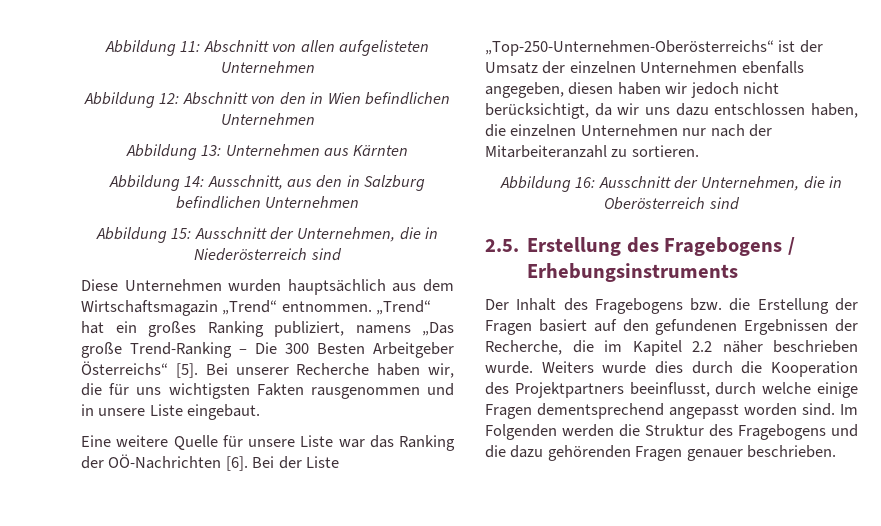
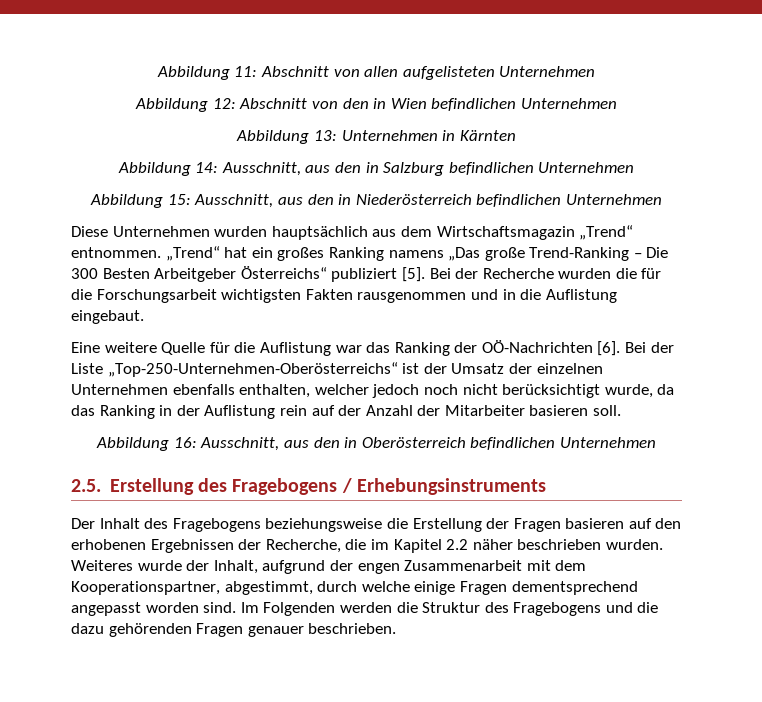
- Abbildung 13: Unternehmen aus Kärnten
+ Abbildung 13: Unternehmen in Kärnten
- Abbildung 15: Ausschnitt der Unternehmen, die in Niederösterreich sind
+ Abbildung 15: Ausschnitt, aus den in Niederösterreich befindlichen Unternehmen
- „Trend“ hat ein großes Ranking publiziert, namens „Das große Trend-Ranking – Die 300 Besten Arbeitgeber Österreichs“ [5].
+ „Trend“ hat ein großes Ranking namens „Das große Trend-Ranking – Die 300 Besten Arbeitgeber Österreichs“ publiziert [5].
- Bei unserer Recherche haben wir, die für uns wichtigsten Fakten rausgenommen und in unsere Liste eingebaut.
+ Bei der Recherche wurden die für die Forschungsarbeit wichtigsten Fakten rausgenommen und in die Auflistung eingebaut.
- Eine weitere Quelle für unsere Liste war das Ranking der OÖ-Nachrichten [6].
+ Eine weitere Quelle für die Auflistung war das Ranking der OÖ-Nachrichten [6].
- Bei der Liste „Top-250-Unternehmen-Oberösterreichs“ ist der Umsatz der einzelnen Unternehmen ebenfalls angegeben, diesen haben wir jedoch nicht berücksichtigt, da wir uns dazu entschlossen haben, die einzelnen Unternehmen nur nach der Mitarbeiteranzahl zu sortieren.
- Abbildung 16: Ausschnitt der Unternehmen, die in Oberösterreich sind
+ Bei der Liste „Top-250-Unternehmen-Oberösterreichs“ ist der Umsatz der einzelnen Unternehmen ebenfalls enthalten, welcher jedoch noch nicht berücksichtigt wurde, da das Ranking in der Auflistung rein auf der Anzahl der Mitarbeiter basieren soll.
+ Abbildung 16: Ausschnitt, aus den in Oberösterreich befindlichen Unternehmen
- Der Inhalt des Fragebogens bzw. die Erstellung der Fragen basiert auf den gefundenen Ergebnissen der Recherche, die im Kapitel 2.2 näher beschrieben wurde. Weiters wurde dies durch die Kooperation des Projektpartners beeinflusst, durch welche einige Fragen dementsprechend angepasst worden sind.
+ Der Inhalt des Fragebogens beziehungsweise die Erstellung der Fragen basieren auf den erhobenen Ergebnissen der Recherche, die im Kapitel 2.2 näher beschrieben wurden. Weiteres wurde der Inhalt, aufgrund der engen Zusammenarbeit mit dem Kooperationspartner, abgestimmt, durch welche einige Fragen dementsprechend angepasst worden sind.

